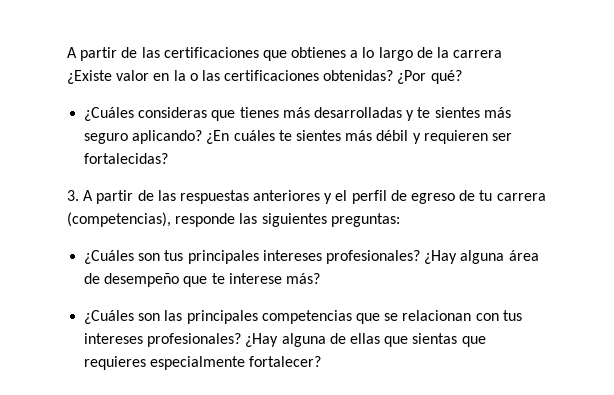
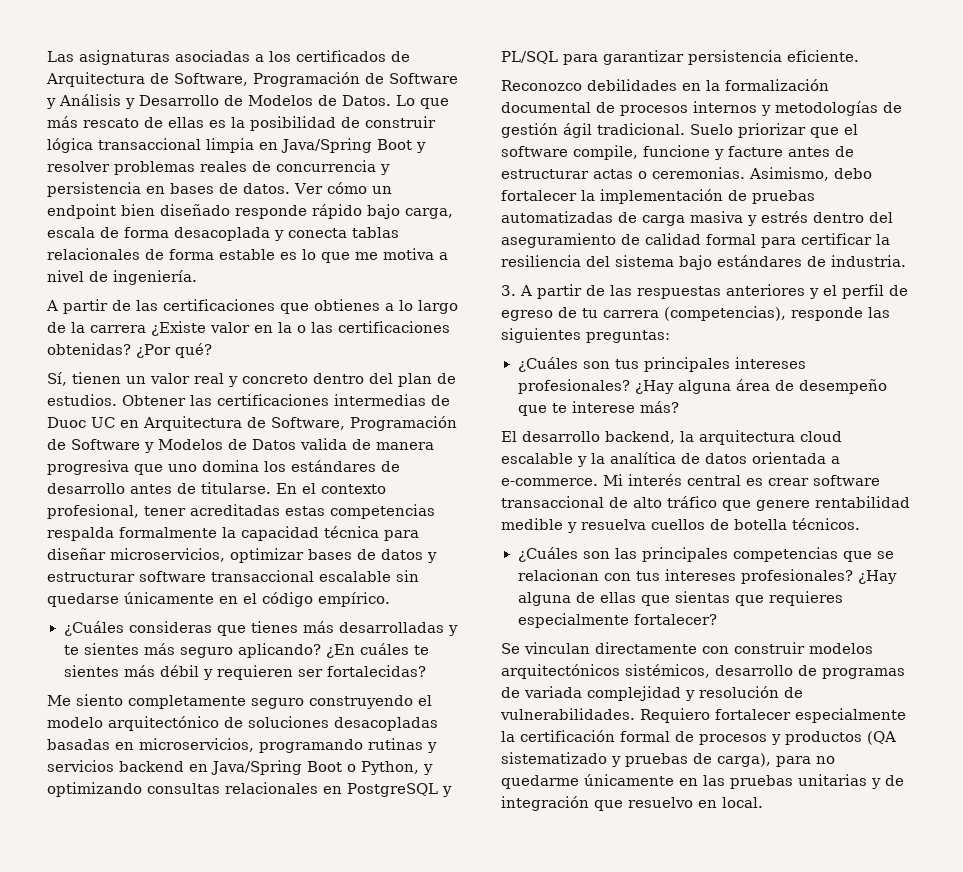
+ Las asignaturas asociadas a los certificados de Arquitectura de Software, Programación de Software y Análisis y Desarrollo de Modelos de Datos. Lo que más rescato de ellas es la posibilidad de construir lógica transaccional limpia en Java/Spring Boot y resolver problemas reales de concurrencia y persistencia en bases de datos. Ver cómo un endpoint bien diseñado responde rápido bajo carga, escala de forma desacoplada y conecta tablas relacionales de forma estable es lo que me motiva a nivel de ingeniería.
+ Sí, tienen un valor real y concreto dentro del plan de estudios. Obtener las certificaciones intermedias de Duoc UC en Arquitectura de Software, Programación de Software y Modelos de Datos valida de manera progresiva que uno domina los estándares de desarrollo antes de titularse. En el contexto profesional, tener acreditadas estas competencias respalda formalmente la capacidad técnica para diseñar microservicios, optimizar bases de datos y estructurar software transaccional escalable sin quedarse únicamente en el código empírico.
+ Me siento completamente seguro construyendo el modelo arquitectónico de soluciones desacopladas basadas en microservicios, programando rutinas y servicios backend en Java/Spring Boot o Python, y optimizando consultas relacionales en PostgreSQL y PL/SQL para garantizar persistencia eficiente.
+ Reconozco debilidades en la formalización documental de procesos internos y metodologías de gestión ágil tradicional. Suelo priorizar que el software compile, funcione y facture antes de estructurar actas o ceremonias. Asimismo, debo fortalecer la implementación de pruebas automatizadas de carga masiva y estrés dentro del aseguramiento de calidad formal para certificar la resiliencia del sistema bajo estándares de industria.
+ El desarrollo backend, la arquitectura cloud escalable y la analítica de datos orientada a e-commerce. Mi interés central es crear software transaccional de alto tráfico que genere rentabilidad medible y resuelva cuellos de botella técnicos.
+ Se vinculan directamente con construir modelos arquitectónicos sistémicos, desarrollo de programas de variada complejidad y resolución de vulnerabilidades. Requiero fortalecer especialmente la certificación formal de procesos y productos (QA sistematizado y pruebas de carga), para no quedarme únicamente en las pruebas unitarias y de integración que resuelvo en local.

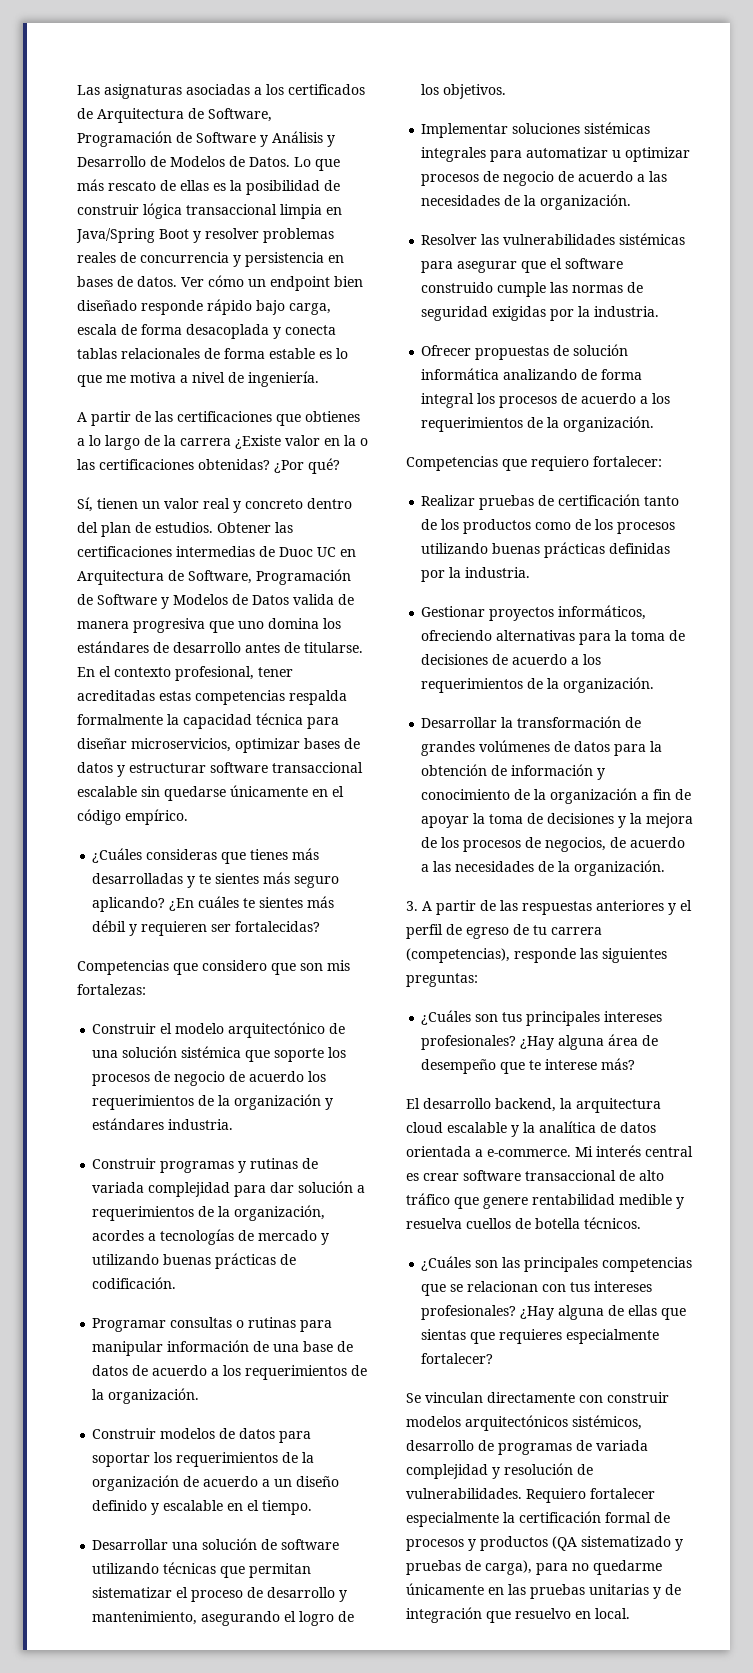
- Me siento completamente seguro construyendo el modelo arquitectónico de soluciones desacopladas basadas en microservicios, programando rutinas y servicios backend en Java/Spring Boot o Python, y optimizando consultas relacionales en PostgreSQL y PL/SQL para garantizar persistencia eficiente.
- Reconozco debilidades en la formalización documental de procesos internos y metodologías de gestión ágil tradicional. Suelo priorizar que el software compile, funcione y facture antes de estructurar actas o ceremonias. Asimismo, debo fortalecer la implementación de pruebas automatizadas de carga masiva y estrés dentro del aseguramiento de calidad formal para certificar la resiliencia del sistema bajo estándares de industria.
+ Competencias que considero que son mis fortalezas:
+ Construir el modelo arquitectónico de una solución sistémica que soporte los procesos de negocio de acuerdo los requerimientos de la organización y estándares industria.
+ Construir programas y rutinas de variada complejidad para dar solución a requerimientos de la organización, acordes a tecnologías de mercado y utilizando buenas prácticas de codificación.
+ Programar consultas o rutinas para manipular información de una base de datos de acuerdo a los requerimientos de la organización.
+ Construir modelos de datos para soportar los requerimientos de la organización de acuerdo a un diseño definido y escalable en el tiempo.
+ Desarrollar una solución de software utilizando técnicas que permitan sistematizar el proceso de desarrollo y mantenimiento, asegurando el logro de los objetivos.
+ Implementar soluciones sistémicas integrales para automatizar u optimizar procesos de negocio de acuerdo a las necesidades de la organización.
+ Resolver las vulnerabilidades sistémicas para asegurar que el software construido cumple las normas de seguridad exigidas por la industria.
+ Ofrecer propuestas de solución informática analizando de forma integral los procesos de acuerdo a los requerimientos de la organización.
+ Competencias que requiero fortalecer:
+ Realizar pruebas de certificación tanto de los productos como de los procesos utilizando buenas prácticas definidas por la industria.
+ Gestionar proyectos informáticos, ofreciendo alternativas para la toma de decisiones de acuerdo a los requerimientos de la organización.
+ Desarrollar la transformación de grandes volúmenes de datos para la obtención de información y conocimiento de la organización a fin de apoyar la toma de decisiones y la mejora de los procesos de negocios, de acuerdo a las necesidades de la organización.

